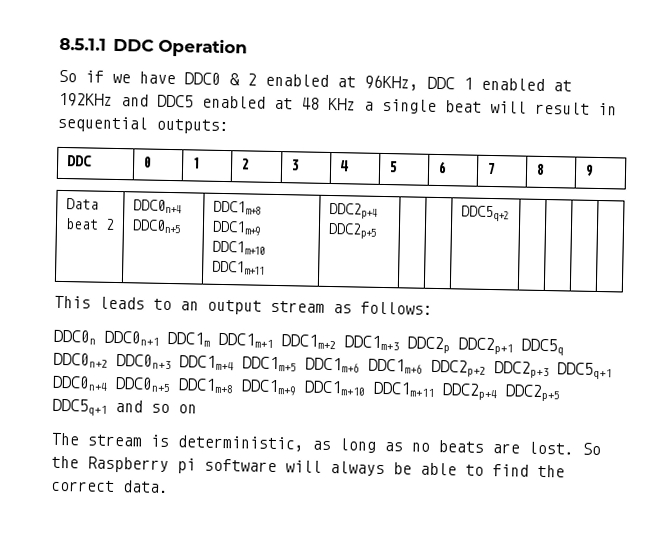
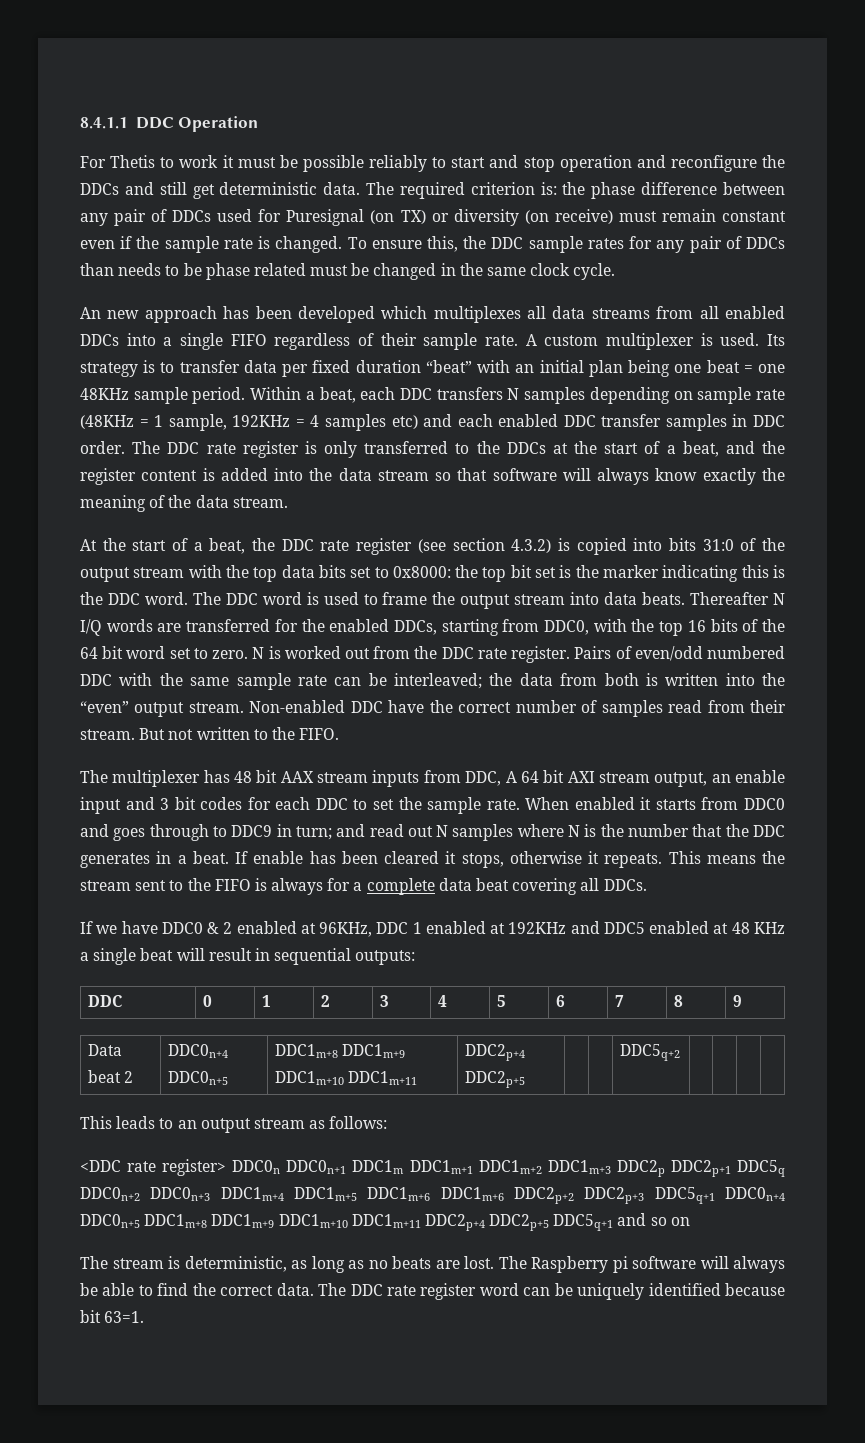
- 8.5.1.1 DDC Operation
+ 8.4.1.1 DDC Operation
- So if we have DDC0 & 2 enabled at 96KHz, DDC 1 enabled at 192KHz and DDC5 enabled at 48 KHz a single beat will result in sequential outputs:
+ For Thetis to work it must be possible reliably to start and stop operation and reconfigure the DDCs and still get deterministic data. The required criterion is: the phase difference between any pair of DDCs used for Puresignal (on TX) or diversity (on receive) must remain constant even if the sample rate is changed. To ensure this, the DDC sample rates for any pair of DDCs than needs to be phase related must be changed in the same clock cycle.
+ An new approach has been developed which multiplexes all data streams from all enabled DDCs into a single FIFO regardless of their sample rate. A custom multiplexer is used. Its strategy is to transfer data per fixed duration “beat” with an initial plan being one beat = one 48KHz sample period. Within a beat, each DDC transfers N samples depending on sample rate (48KHz = 1 sample, 192KHz = 4 samples etc) and each enabled DDC transfer samples in DDC order. The DDC rate register is only transferred to the DDCs at the start of a beat, and the register content is added into the data stream so that software will always know exactly the meaning of the data stream.
+ At the start of a beat, the DDC rate register (see section 4.3.2) is copied into bits 31:0 of the output stream with the top data bits set to 0x8000: the top bit set is the marker indicating this is the DDC word. The DDC word is used to frame the output stream into data beats. Thereafter N I/Q words are transferred for the enabled DDCs, starting from DDC0, with the top 16 bits of the 64 bit word set to zero. N is worked out from the DDC rate register. Pairs of even/odd numbered DDC with the same sample rate can be interleaved; the data from both is written into the “even” output stream. Non-enabled DDC have the correct number of samples read from their stream. But not written to the FIFO.
+ The multiplexer has 48 bit AAX stream inputs from DDC, A 64 bit AXI stream output, an enable input and 3 bit codes for each DDC to set the sample rate. When enabled it starts from DDC0 and goes through to DDC9 in turn; and read out N samples where N is the number that the DDC generates in a beat. If enable has been cleared it stops, otherwise it repeats. This means the stream sent to the FIFO is always for a complete data beat covering all DDCs.
+ If we have DDC0 & 2 enabled at 96KHz, DDC 1 enabled at 192KHz and DDC5 enabled at 48 KHz a single beat will result in sequential outputs:
- DDC0n DDC0n+1 DDC1m DDC1m+1 DDC1m+2 DDC1m+3 DDC2p DDC2p+1 DDC5q DDC0n+2 DDC0n+3 DDC1m+4 DDC1m+5 DDC1m+6 DDC1m+6 DDC2p+2 DDC2p+3 DDC5q+1 DDC0n+4 DDC0n+5 DDC1m+8 DDC1m+9 DDC1m+10 DDC1m+11 DDC2p+4 DDC2p+5 DDC5q+1 and so on
+ <DDC rate register> DDC0n DDC0n+1 DDC1m DDC1m+1 DDC1m+2 DDC1m+3 DDC2p DDC2p+1 DDC5q DDC0n+2 DDC0n+3 DDC1m+4 DDC1m+5 DDC1m+6 DDC1m+6 DDC2p+2 DDC2p+3 DDC5q+1 DDC0n+4 DDC0n+5 DDC1m+8 DDC1m+9 DDC1m+10 DDC1m+11 DDC2p+4 DDC2p+5 DDC5q+1 and so on
- So the Raspberry pi software will always be able to find the correct data.
+ The Raspberry pi software will always be able to find the correct data.
+ The DDC rate register word can be uniquely identified because bit 63=1.

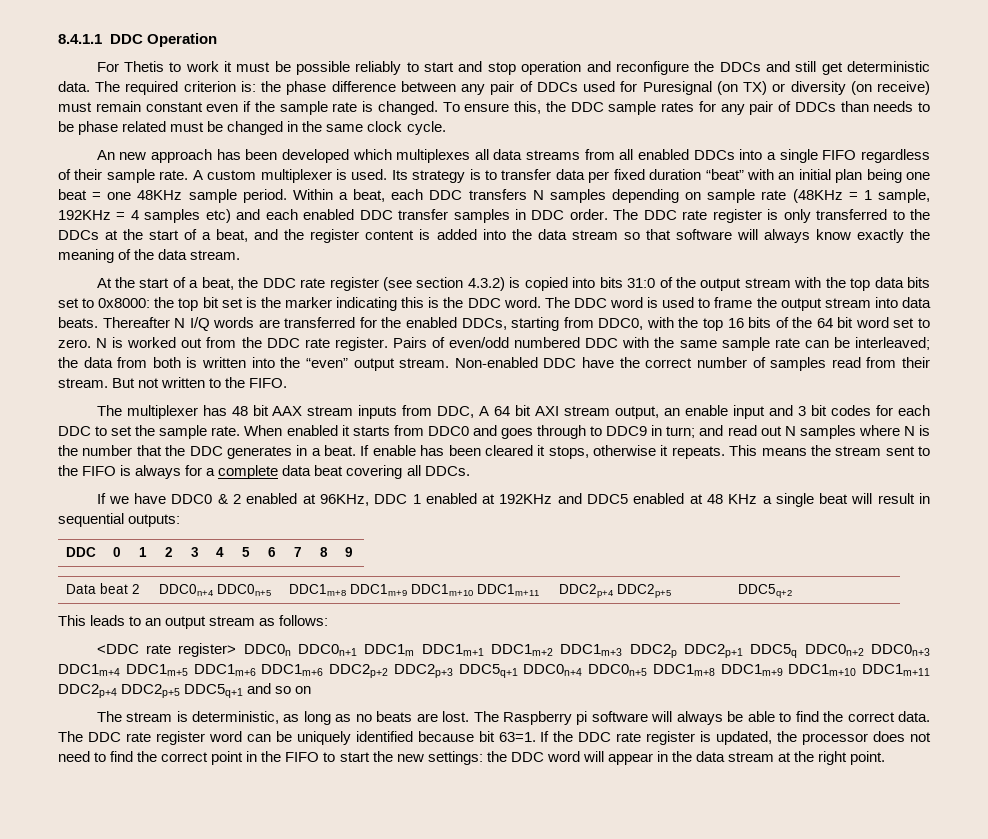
+ If the DDC rate register is updated, the processor does not need to find the correct point in the FIFO to start the new settings: the DDC word will appear in the data stream at the right point.

